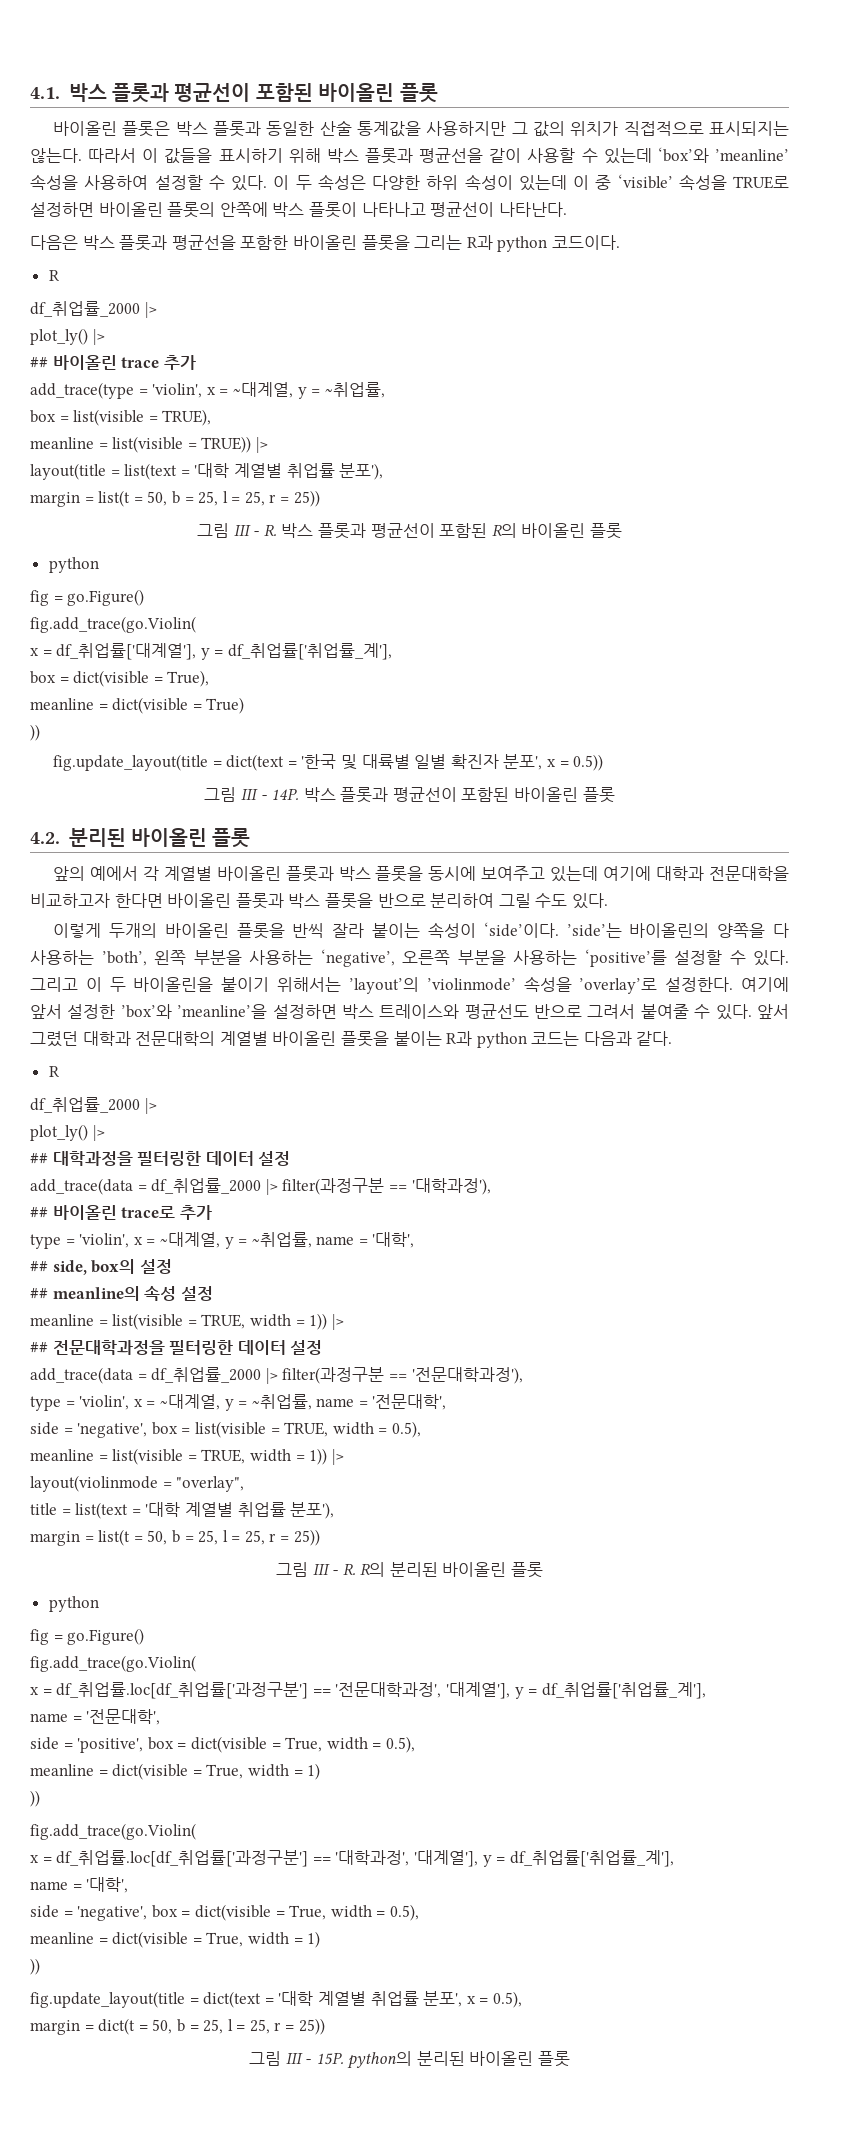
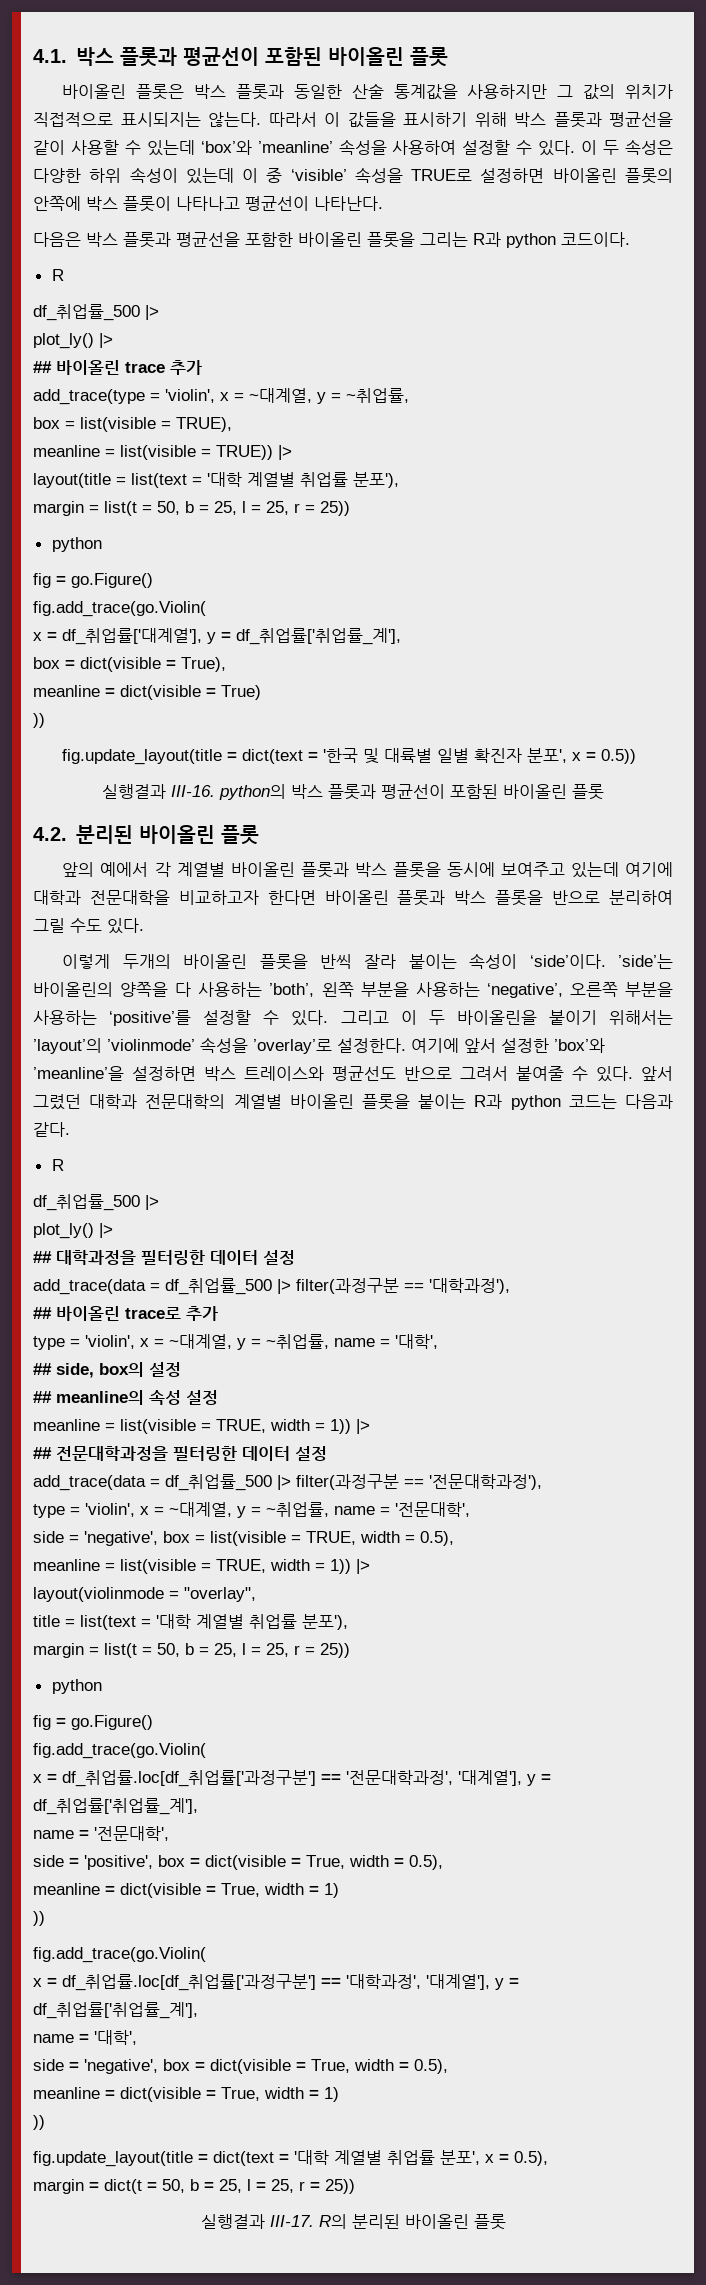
  다음은 박스 플롯과 평균선을 포함한 바이올린 플롯을 그리는 R과 python 코드이다.
  R
- df_취업률_2000 |>
+ df_취업률_500 |>
- 그림 III - R. 박스 플롯과 평균선이 포함된 R의 바이올린 플롯
- 그림 III - 14P. 박스 플롯과 평균선이 포함된 바이올린 플롯
+ 실행결과 III-16. python의 박스 플롯과 평균선이 포함된 바이올린 플롯
  앞서 그렸던 대학과 전문대학의 계열별 바이올린 플롯을 붙이는 R과 python 코드는 다음과 같다.
  R
- df_취업률_2000 |>
+ df_취업률_500 |>
- add_trace(data = df_취업률_2000 |> filter(과정구분 == '대학과정'),
+ add_trace(data = df_취업률_500 |> filter(과정구분 == '대학과정'),
- add_trace(data = df_취업률_2000 |> filter(과정구분 == '전문대학과정'),
+ add_trace(data = df_취업률_500 |> filter(과정구분 == '전문대학과정'),
- 그림 III - R. R의 분리된 바이올린 플롯
- 그림 III - 15P. python의 분리된 바이올린 플롯
+ 실행결과 III-17. R의 분리된 바이올린 플롯

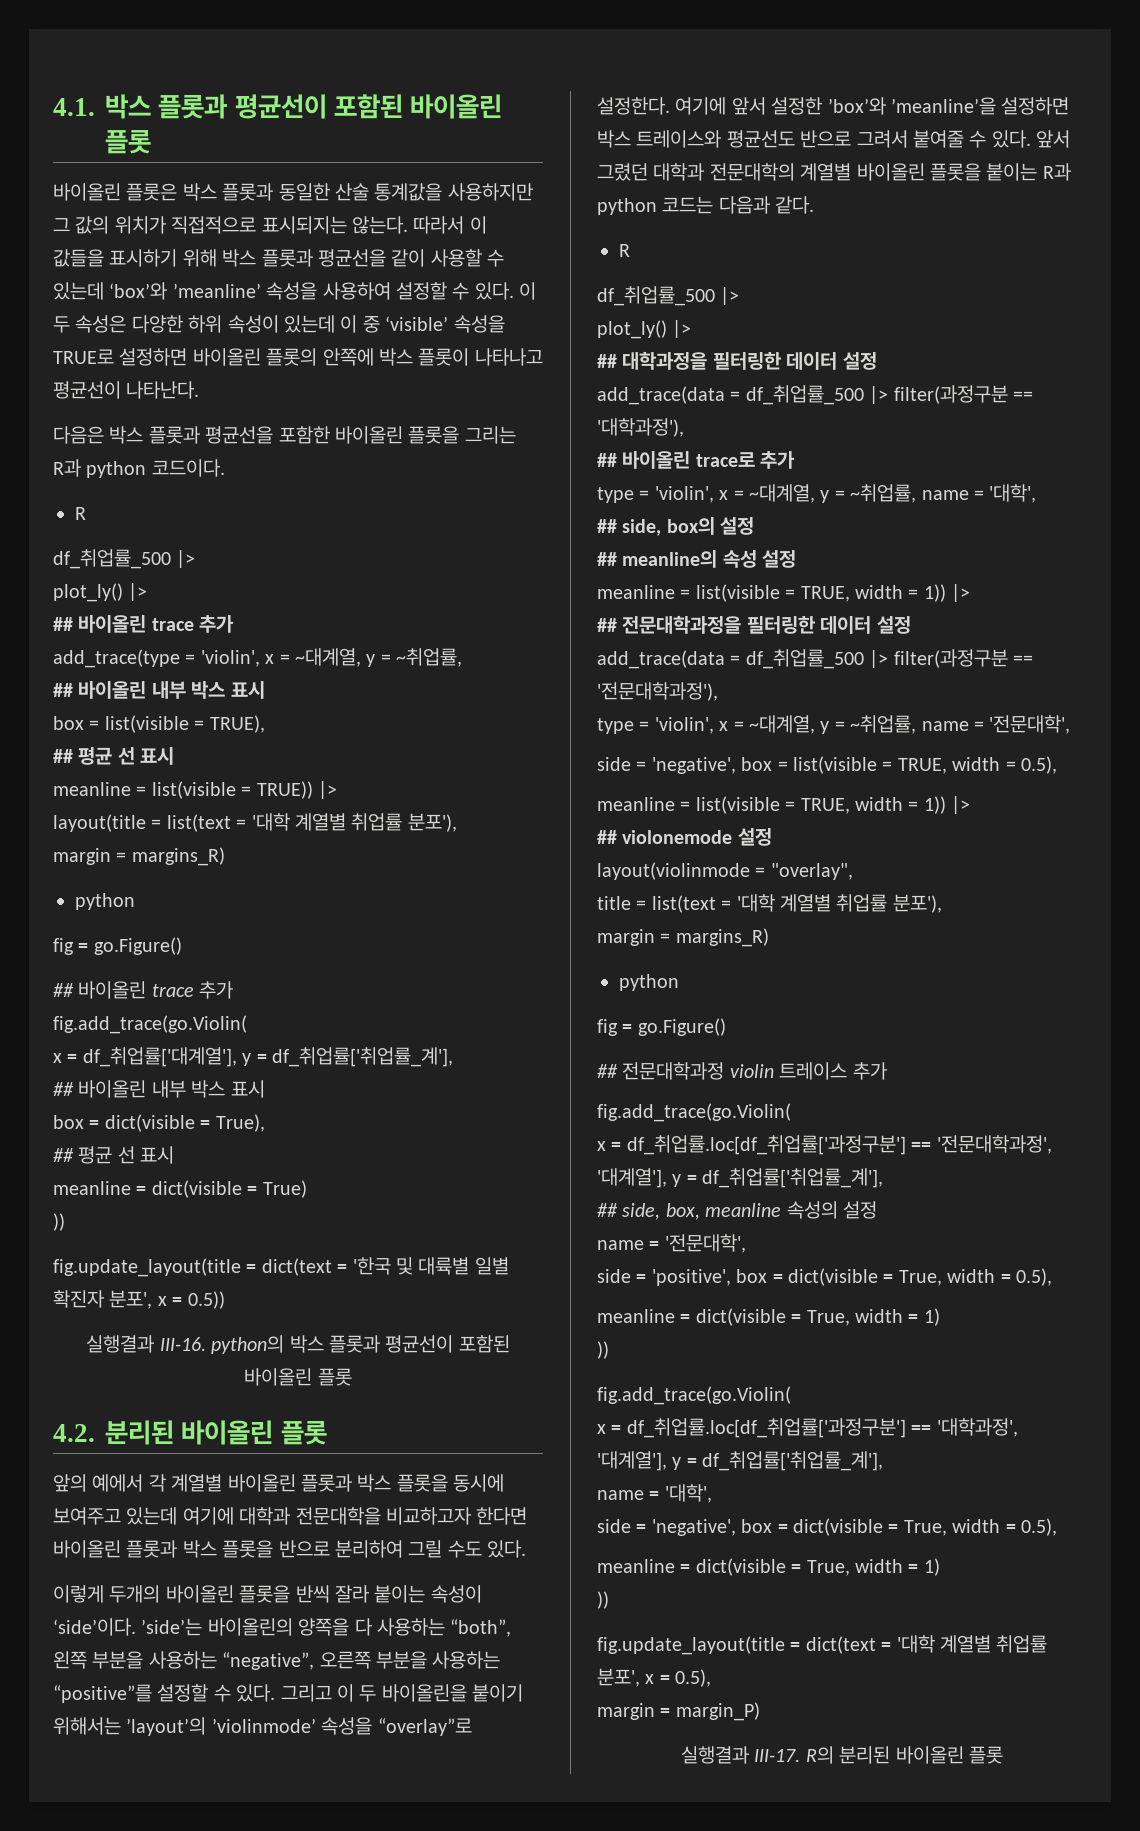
  add_trace(type = 'violin', x = ~대계열, y = ~취업률,
+ ## 바이올린 내부 박스 표시
  box = list(visible = TRUE),
+ ## 평균 선 표시
  layout(title = list(text = '대학 계열별 취업률 분포'),
- margin = list(t = 50, b = 25, l = 25, r = 25))
+ margin = margins_R)
  python
  fig = go.Figure()
+ ## 바이올린 trace 추가
  x = df_취업률['대계열'], y = df_취업률['취업률_계'],
+ ## 바이올린 내부 박스 표시
  box = dict(visible = True),
+ ## 평균 선 표시
- 이렇게 두개의 바이올린 플롯을 반씩 잘라 붙이는 속성이 ‘side’이다. ’side’는 바이올린의 양쪽을 다 사용하는 ’both’, 왼쪽 부분을 사용하는 ‘negative’, 오른쪽 부분을 사용하는 ‘positive’를 설정할 수 있다.
+ 이렇게 두개의 바이올린 플롯을 반씩 잘라 붙이는 속성이 ‘side’이다. ’side’는 바이올린의 양쪽을 다 사용하는 “both”, 왼쪽 부분을 사용하는 “negative”, 오른쪽 부분을 사용하는 “positive”를 설정할 수 있다.
- 그리고 이 두 바이올린을 붙이기 위해서는 ’layout’의 ’violinmode’ 속성을 ’overlay’로 설정한다.
+ 그리고 이 두 바이올린을 붙이기 위해서는 ’layout’의 ’violinmode’ 속성을 “overlay”로 설정한다.
+ ## violonemode 설정
  title = list(text = '대학 계열별 취업률 분포'),
- margin = list(t = 50, b = 25, l = 25, r = 25))
+ margin = margins_R)
  python
  fig = go.Figure()
+ ## 전문대학과정 violin 트레이스 추가
+ ## side, box, meanline 속성의 설정
- margin = dict(t = 50, b = 25, l = 25, r = 25))
+ margin = margin_P)

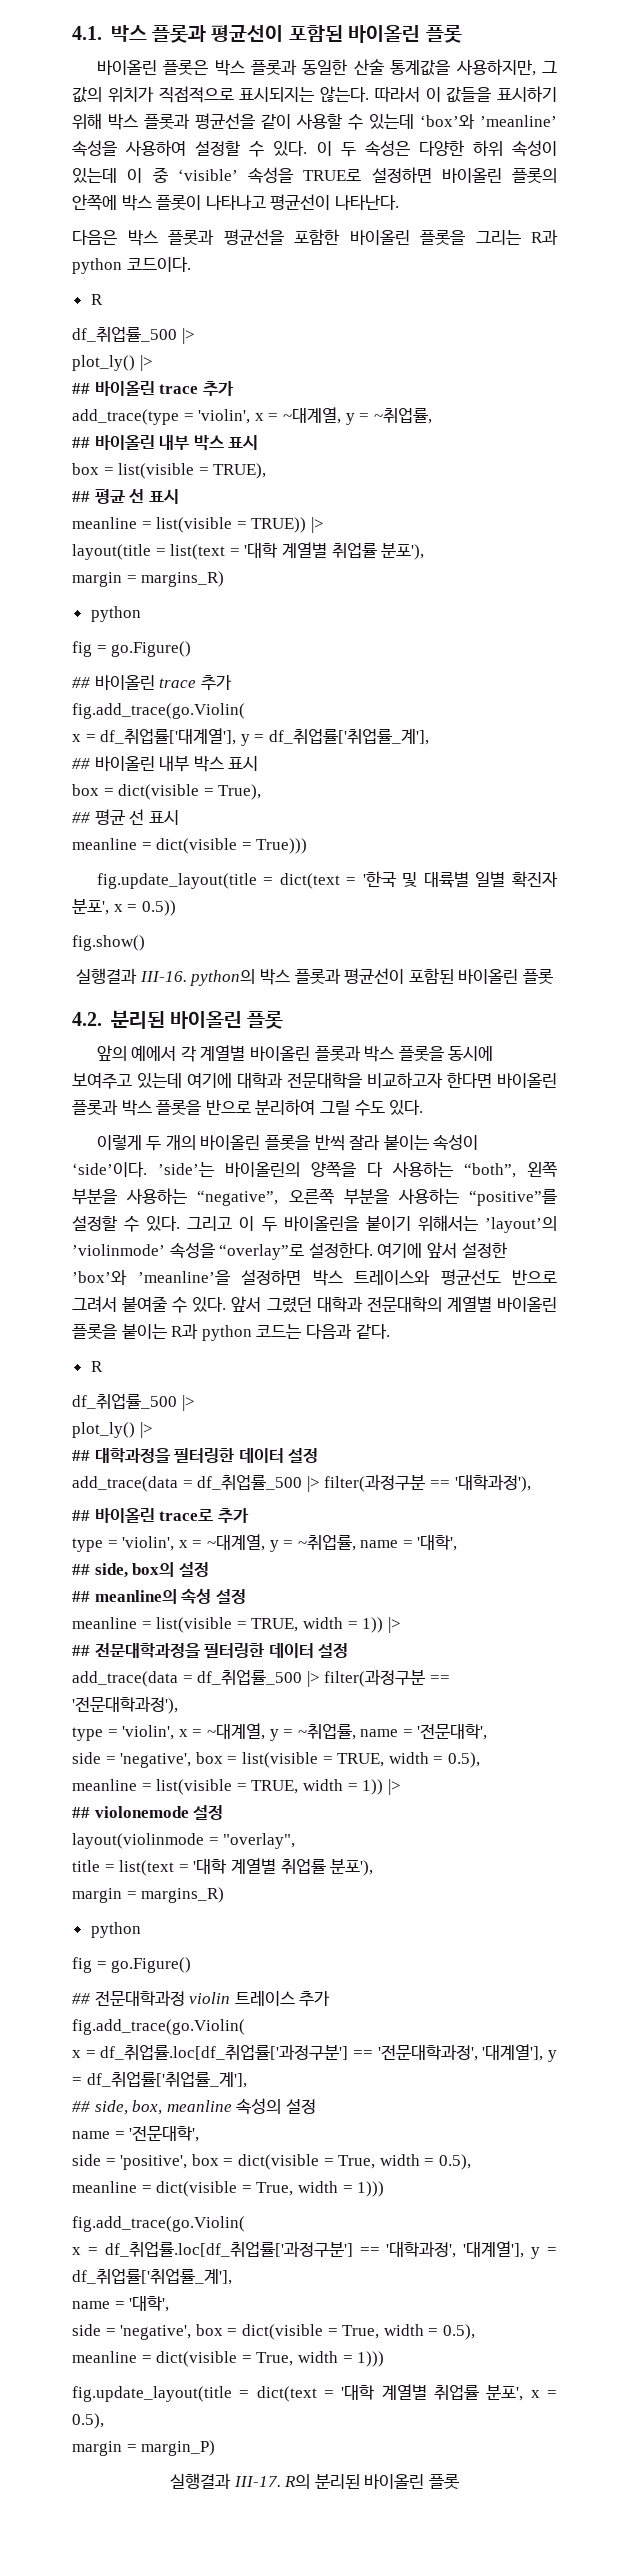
- 바이올린 플롯은 박스 플롯과 동일한 산술 통계값을 사용하지만 그 값의 위치가 직접적으로 표시되지는 않는다.
+ 바이올린 플롯은 박스 플롯과 동일한 산술 통계값을 사용하지만, 그 값의 위치가 직접적으로 표시되지는 않는다.
- meanline = dict(visible = True)
- ))
+ meanline = dict(visible = True)))
+ fig.show()
- 이렇게 두개의 바이올린 플롯을 반씩 잘라 붙이는 속성이 ‘side’이다. ’side’는 바이올린의 양쪽을 다 사용하는 “both”, 왼쪽 부분을 사용하는 “negative”, 오른쪽 부분을 사용하는 “positive”를 설정할 수 있다.
+ 이렇게 두 개의 바이올린 플롯을 반씩 잘라 붙이는 속성이 ‘side’이다. ’side’는 바이올린의 양쪽을 다 사용하는 “both”, 왼쪽 부분을 사용하는 “negative”, 오른쪽 부분을 사용하는 “positive”를 설정할 수 있다.
  side = 'positive', box = dict(visible = True, width = 0.5),
- meanline = dict(visible = True, width = 1)
- ))
+ meanline = dict(visible = True, width = 1)))
  side = 'negative', box = dict(visible = True, width = 0.5),
- meanline = dict(visible = True, width = 1)
- ))
+ meanline = dict(visible = True, width = 1)))

